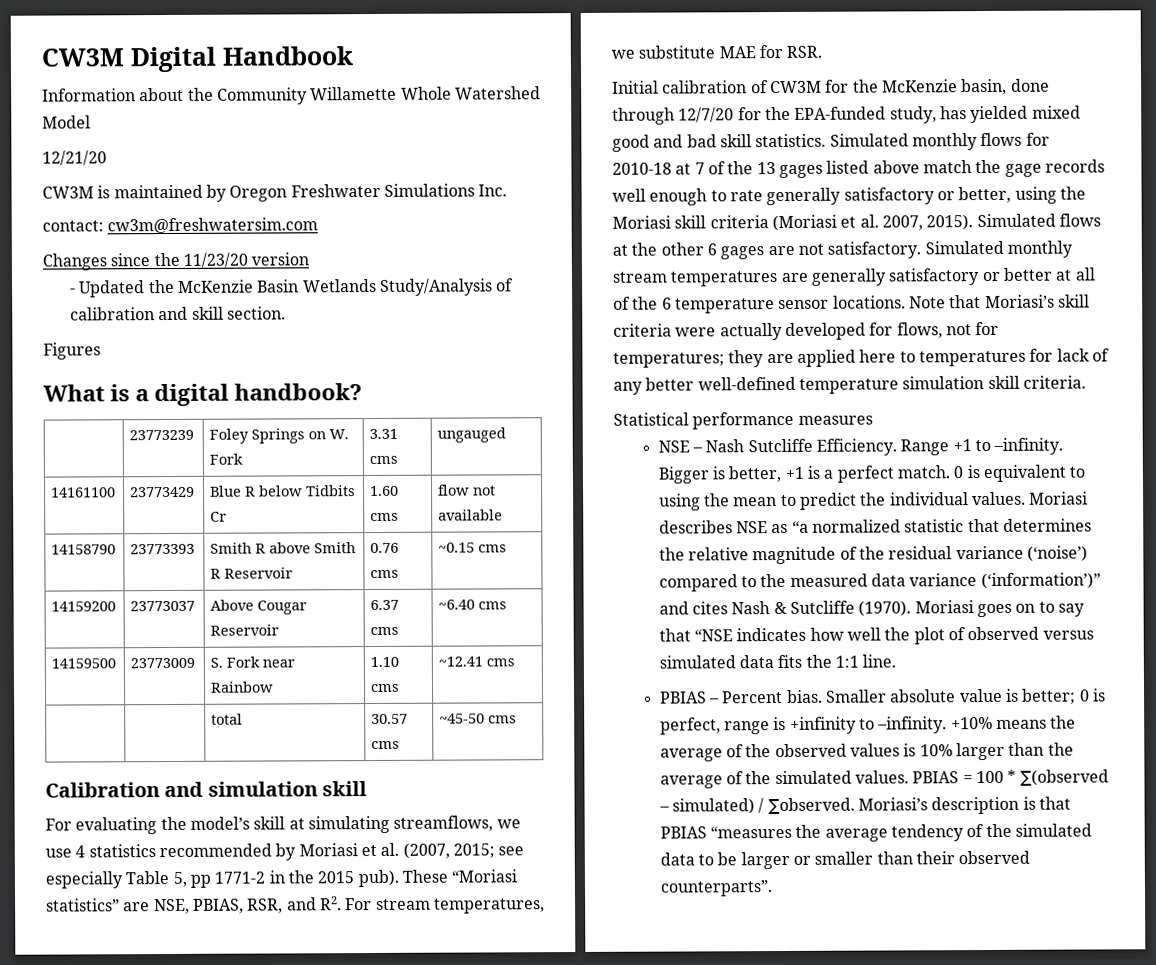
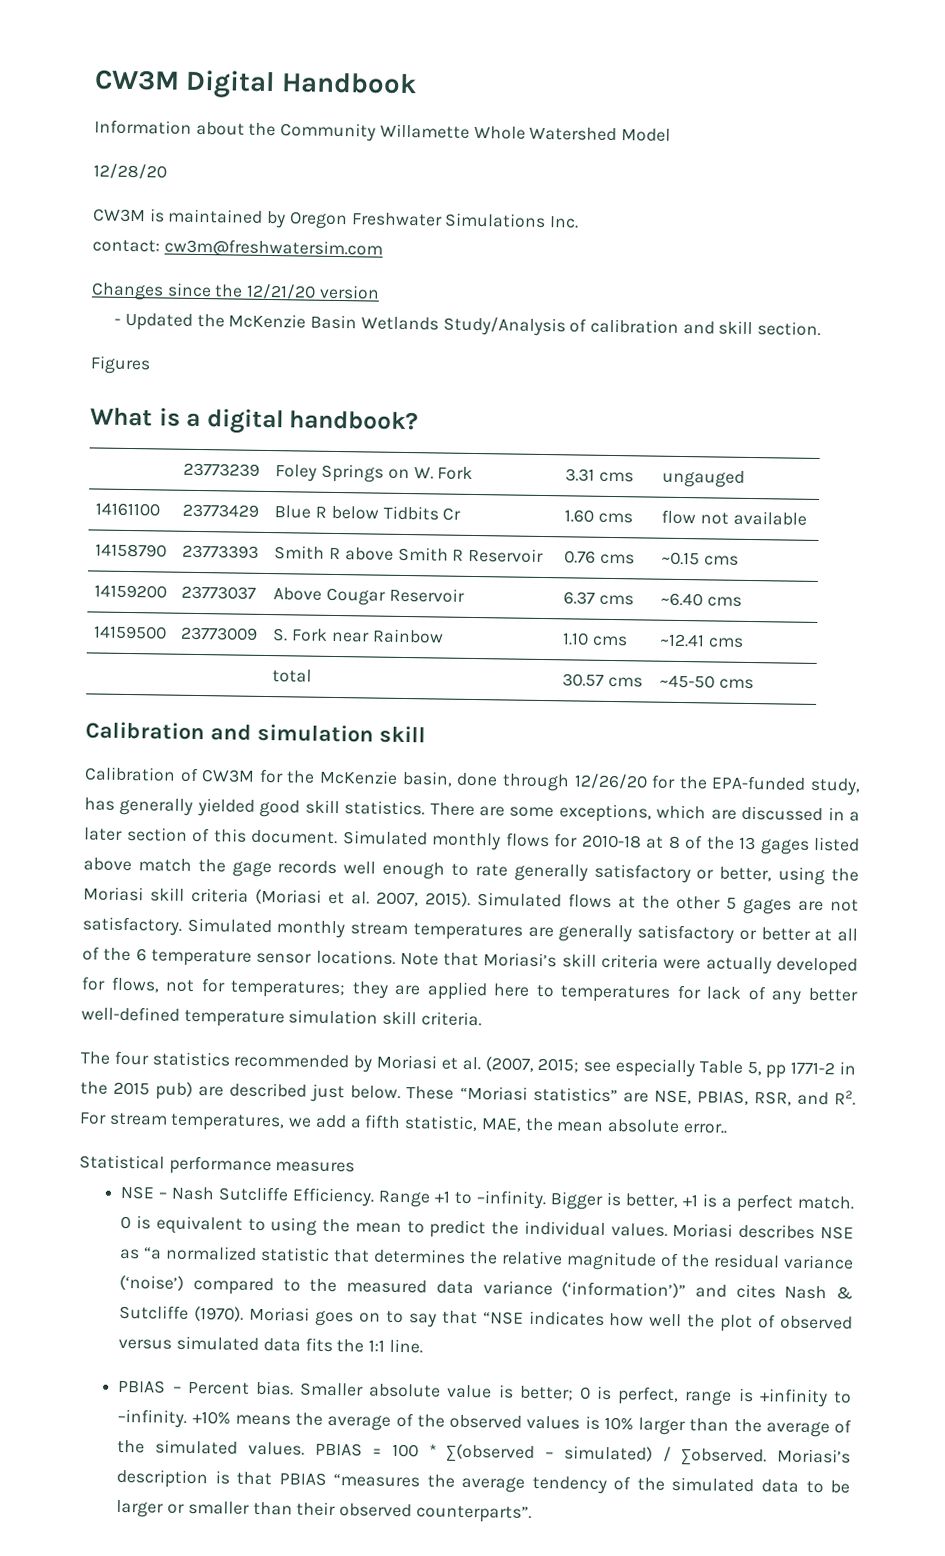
- 12/21/20
+ 12/28/20
- Changes since the 11/23/20 version
+ Changes since the 12/21/20 version
- For evaluating the model’s skill at simulating streamflows, we use 4 statistics recommended by Moriasi et al. (2007, 2015; see especially Table 5, pp 1771-2 in the 2015 pub). These “Moriasi statistics” are NSE, PBIAS, RSR, and R2. For stream temperatures, we substitute MAE for RSR.
- Initial calibration of CW3M for the McKenzie basin, done through 12/7/20 for the EPA-funded study, has yielded mixed good and bad skill statistics.
+ Calibration of CW3M for the McKenzie basin, done through 12/26/20 for the EPA-funded study, has generally yielded good skill statistics. There are some exceptions, which are discussed in a later section of this document.
- Simulated monthly flows for 2010-18 at 7 of the 13 gages listed above match the gage records well enough to rate generally satisfactory or better, using the Moriasi skill criteria (Moriasi et al. 2007, 2015).
+ Simulated monthly flows for 2010-18 at 8 of the 13 gages listed above match the gage records well enough to rate generally satisfactory or better, using the Moriasi skill criteria (Moriasi et al. 2007, 2015).
- Simulated flows at the other 6 gages are not satisfactory.
+ Simulated flows at the other 5 gages are not satisfactory.
+ The four statistics recommended by Moriasi et al. (2007, 2015; see especially Table 5, pp 1771-2 in the 2015 pub) are described just below. These “Moriasi statistics” are NSE, PBIAS, RSR, and R2. For stream temperatures, we add a fifth statistic, MAE, the mean absolute error..

